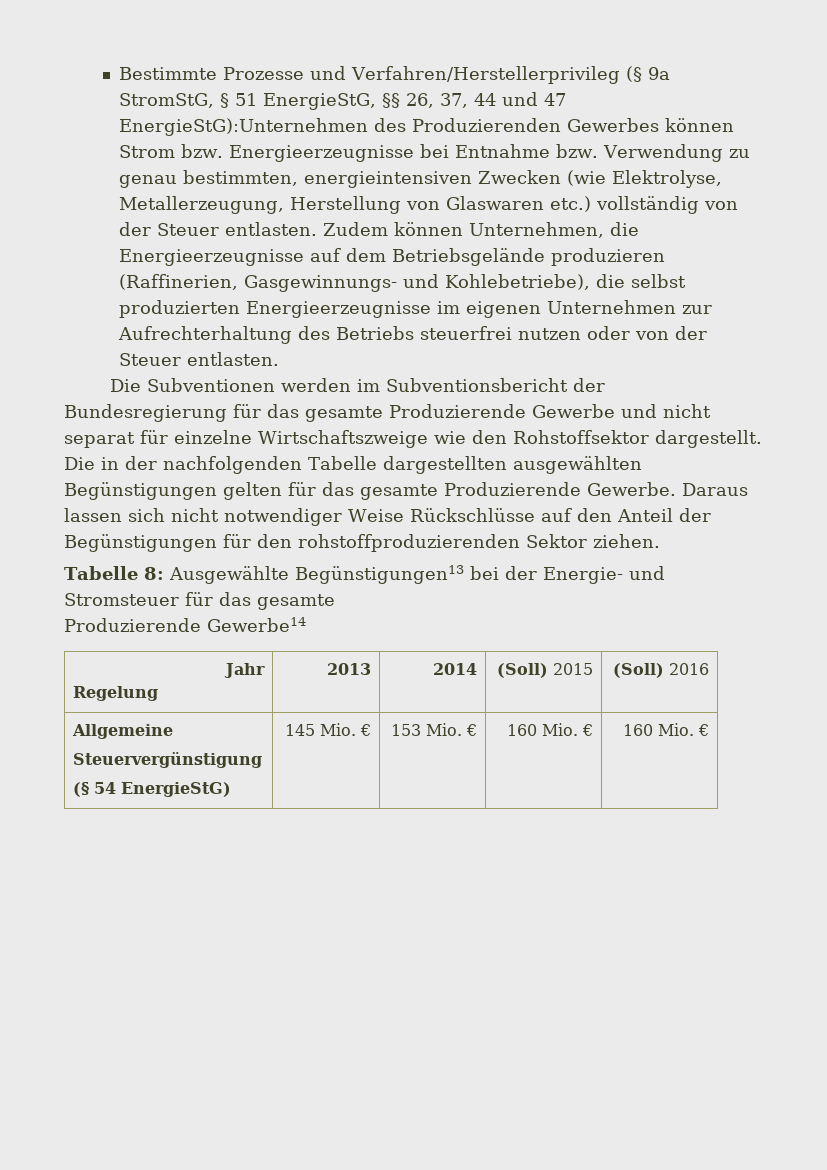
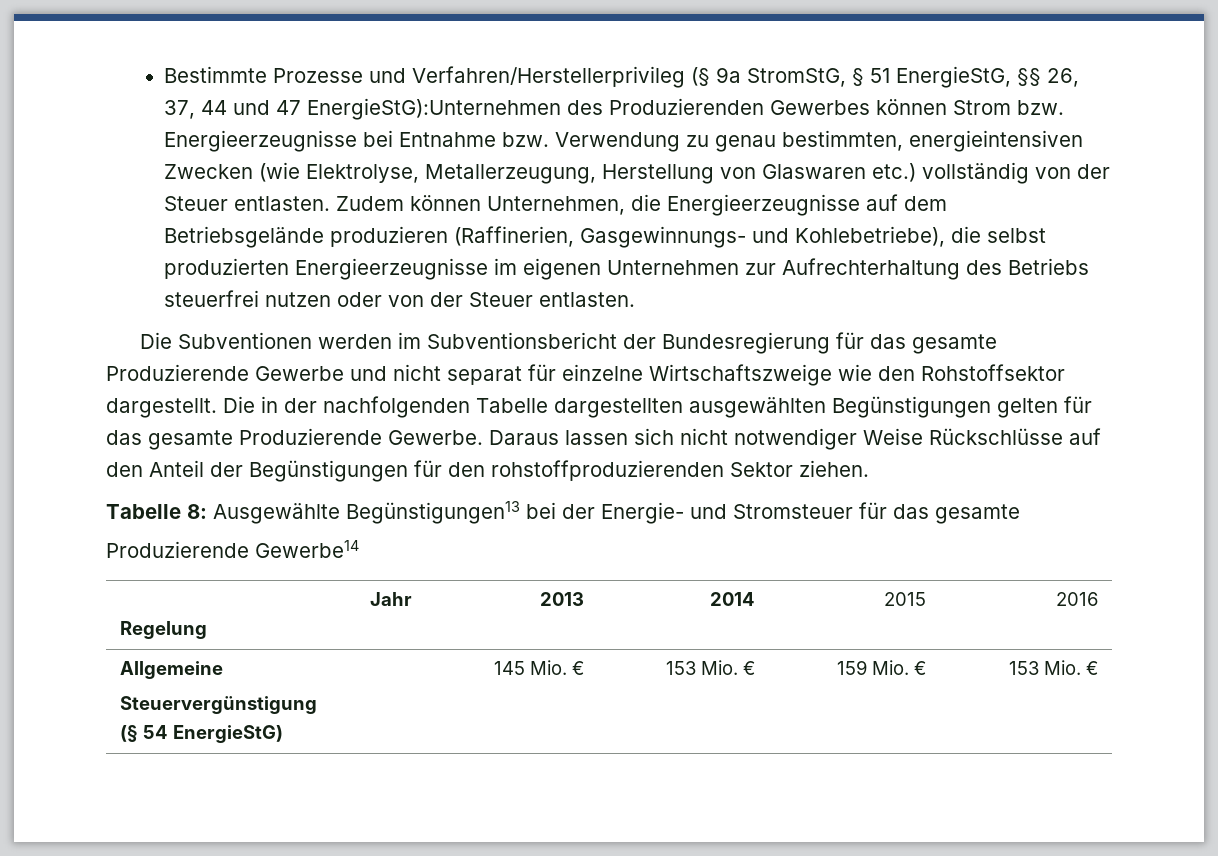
  Jahr
- Regelung | 2013 | 2014 | (Soll) 2015 | (Soll) 2016
+ Regelung | 2013 | 2014 | 2015 | 2016
  Allgemeine
  Steuervergünstigung
- (§ 54 EnergieStG) | 145 Mio. € | 153 Mio. € | 160 Mio. € | 160 Mio. €
+ (§ 54 EnergieStG) | 145 Mio. € | 153 Mio. € | 159 Mio. € | 153 Mio. €

